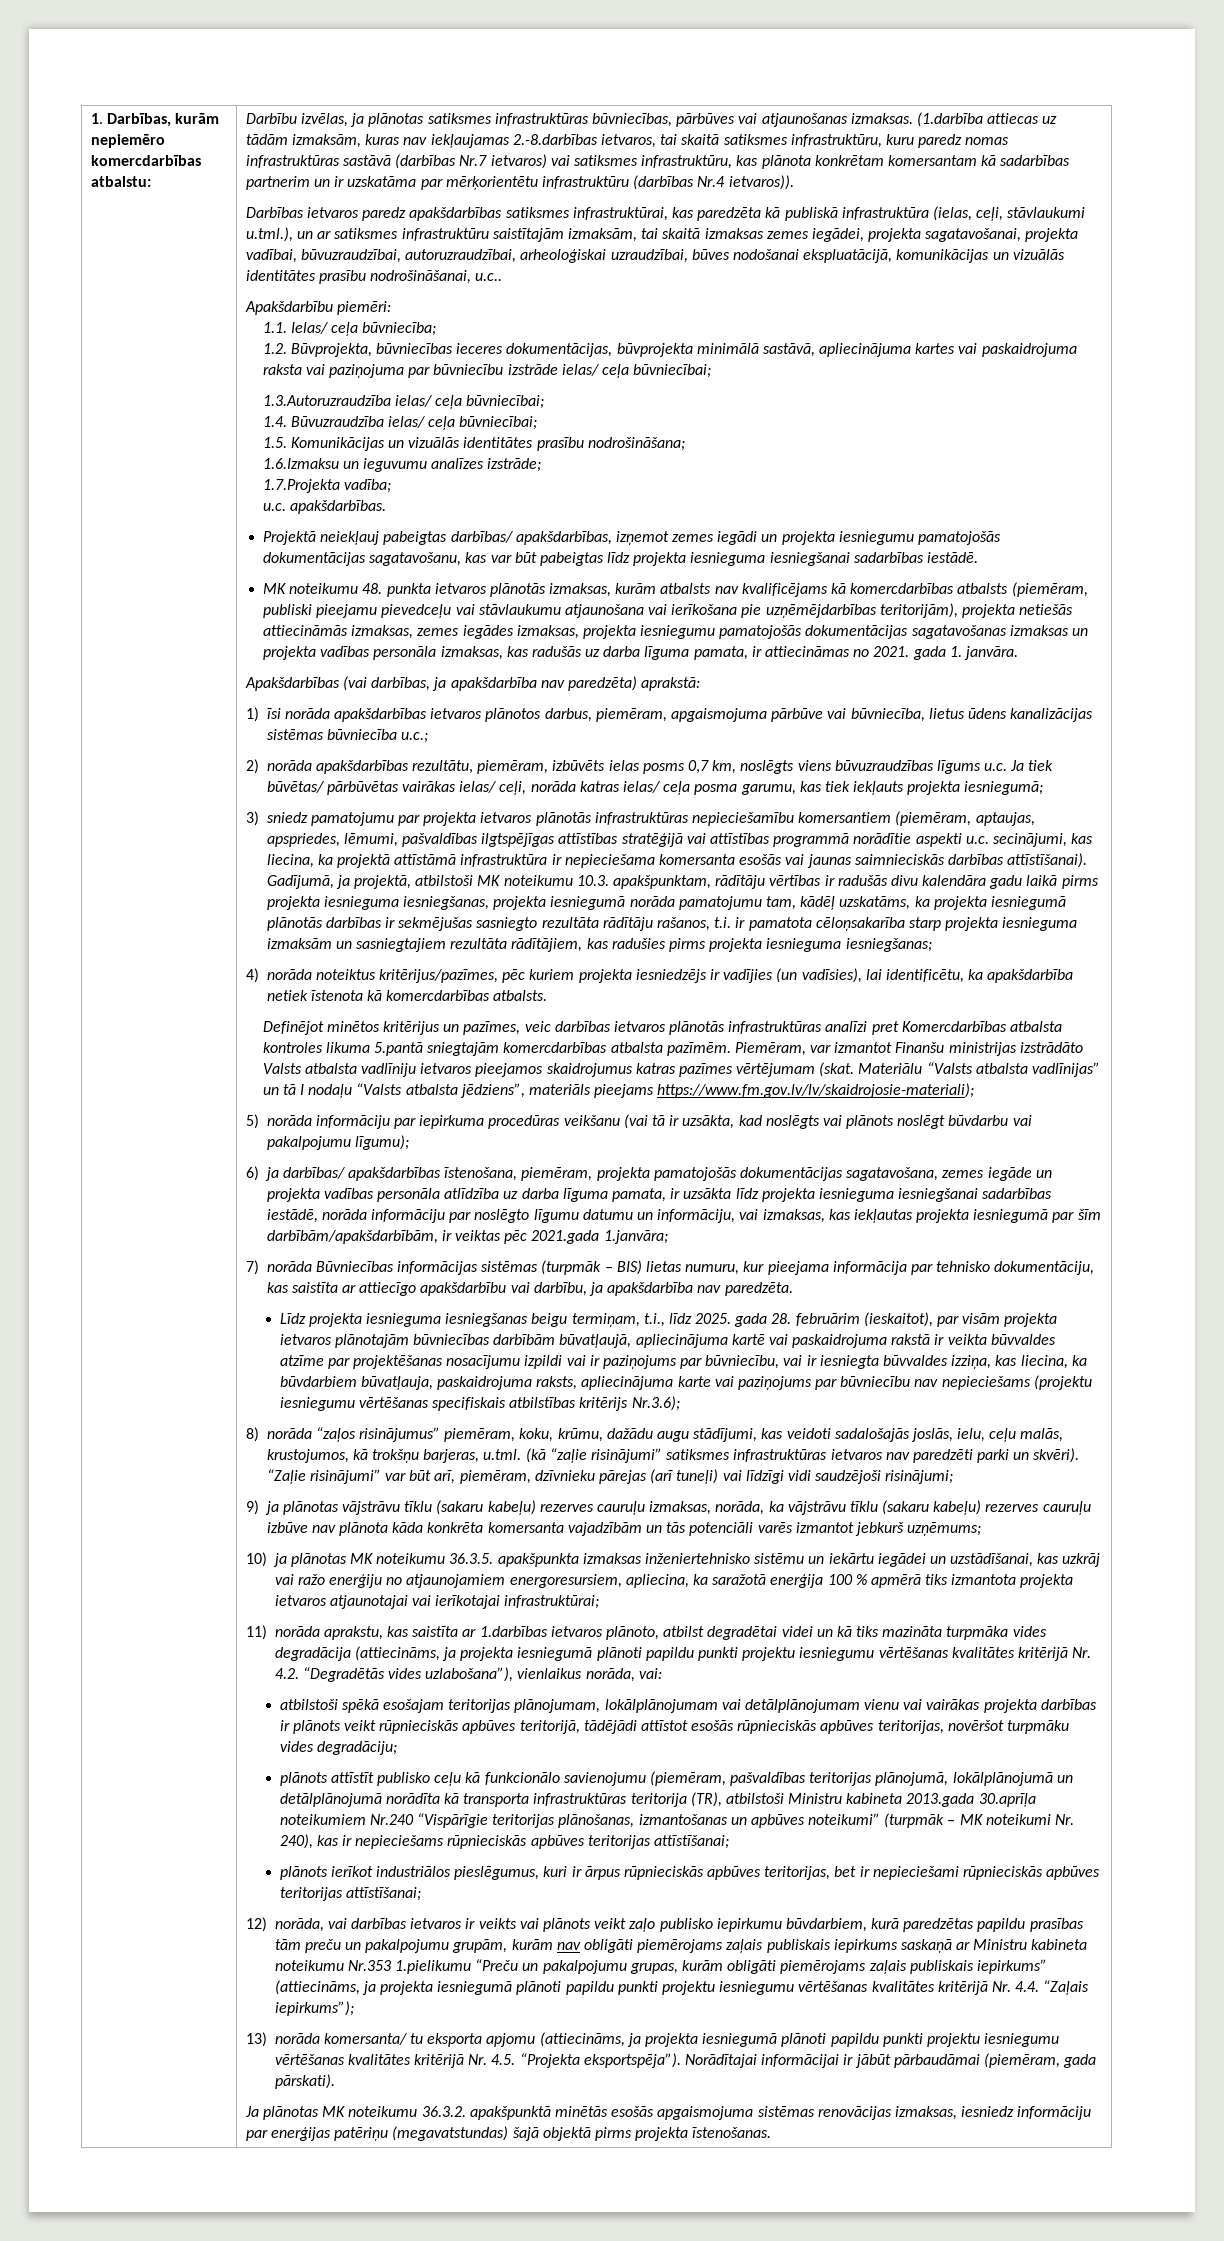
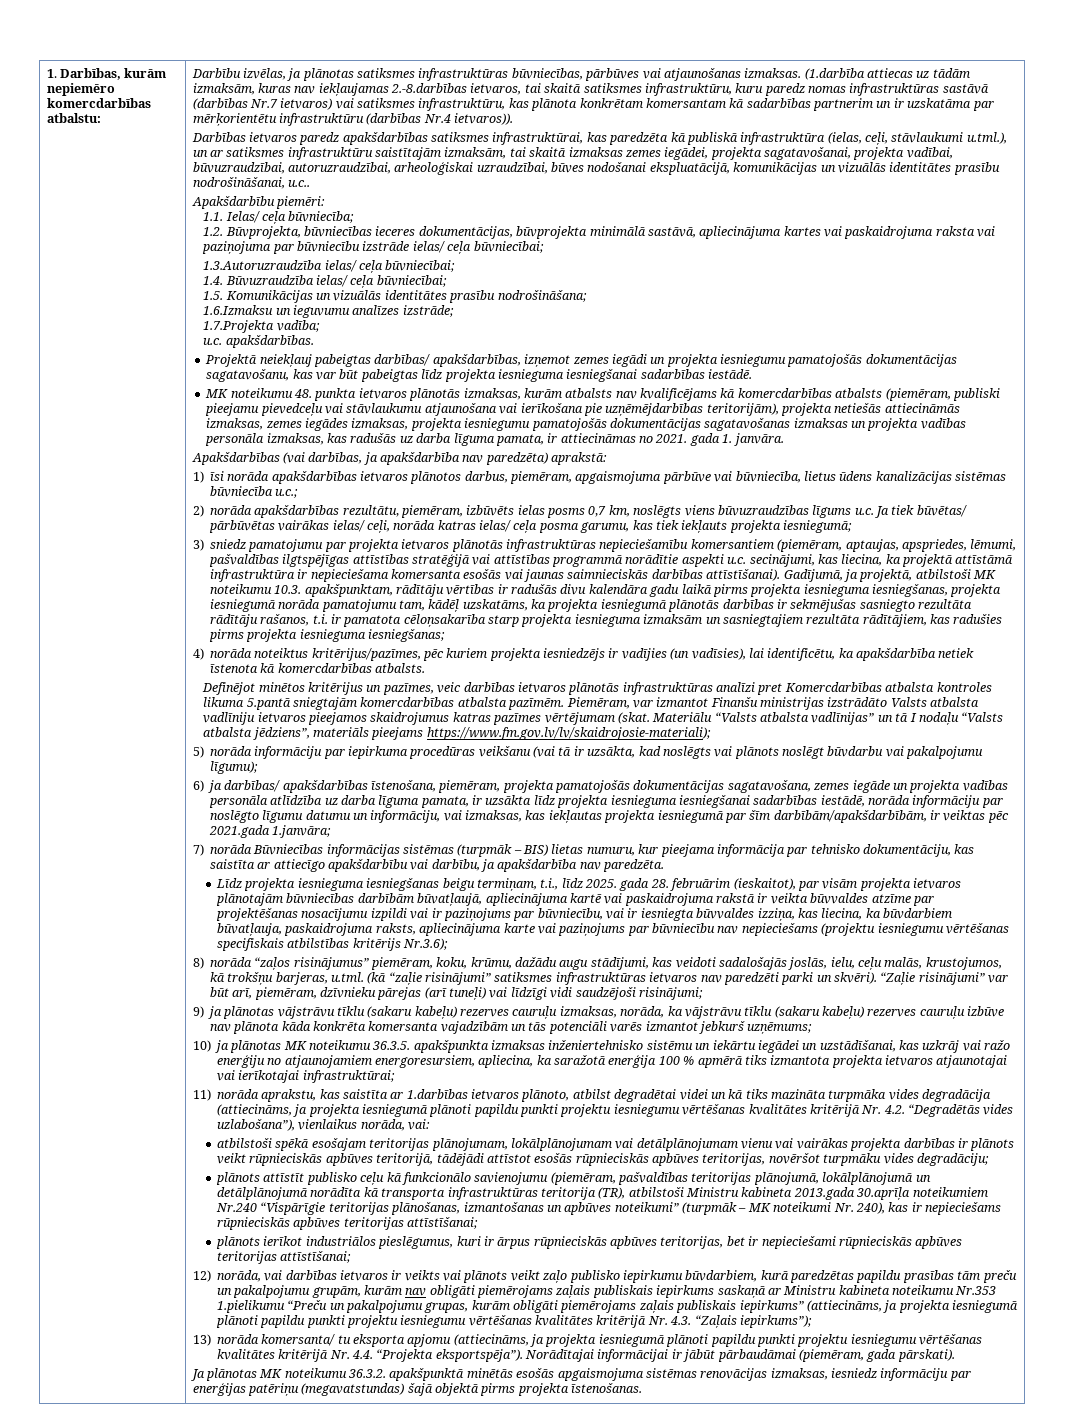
- 12) norāda, vai darbības ietvaros ir veikts vai plānots veikt zaļo publisko iepirkumu būvdarbiem, kurā paredzētas papildu prasības tām preču un pakalpojumu grupām, kurām nav obligāti piemērojams zaļais publiskais iepirkums saskaņā ar Ministru kabineta noteikumu Nr.353 1.pielikumu “Preču un pakalpojumu grupas, kurām obligāti piemērojams zaļais publiskais iepirkums” (attiecināms, ja projekta iesniegumā plānoti papildu punkti projektu iesniegumu vērtēšanas kvalitātes kritērijā Nr. 4.4. “Zaļais iepirkums”);
+ 12) norāda, vai darbības ietvaros ir veikts vai plānots veikt zaļo publisko iepirkumu būvdarbiem, kurā paredzētas papildu prasības tām preču un pakalpojumu grupām, kurām nav obligāti piemērojams zaļais publiskais iepirkums saskaņā ar Ministru kabineta noteikumu Nr.353 1.pielikumu “Preču un pakalpojumu grupas, kurām obligāti piemērojams zaļais publiskais iepirkums” (attiecināms, ja projekta iesniegumā plānoti papildu punkti projektu iesniegumu vērtēšanas kvalitātes kritērijā Nr. 4.3. “Zaļais iepirkums”);
- 13) norāda komersanta/ tu eksporta apjomu (attiecināms, ja projekta iesniegumā plānoti papildu punkti projektu iesniegumu vērtēšanas kvalitātes kritērijā Nr. 4.5. “Projekta eksportspēja”).
+ 13) norāda komersanta/ tu eksporta apjomu (attiecināms, ja projekta iesniegumā plānoti papildu punkti projektu iesniegumu vērtēšanas kvalitātes kritērijā Nr. 4.4. “Projekta eksportspēja”).

